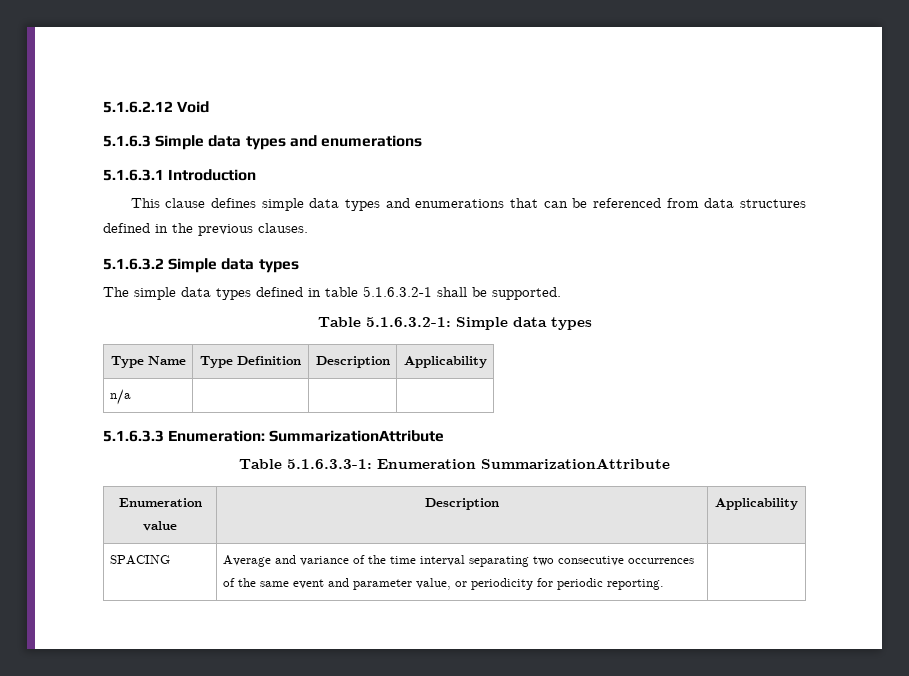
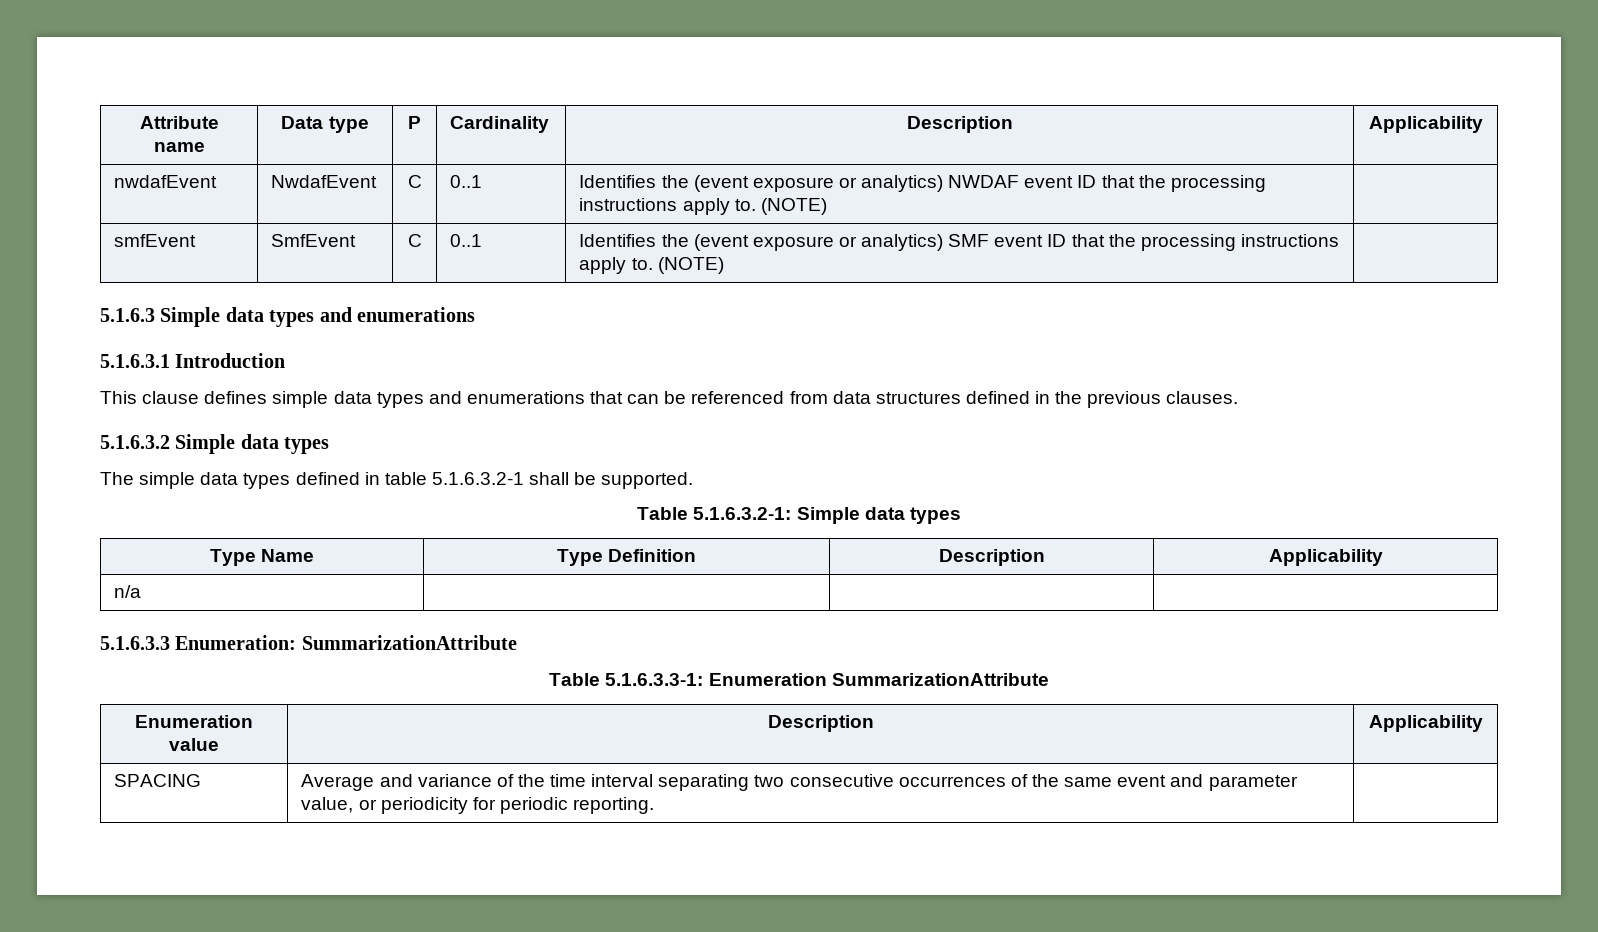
- 5.1.6.2.12 Void
+ Attribute name | Data type | P | Cardinality | Description | Applicability
+ nwdafEvent | NwdafEvent | C | 0..1 | Identifies the (event exposure or analytics) NWDAF event ID that the processing instructions apply to. (NOTE) |
+ smfEvent | SmfEvent | C | 0..1 | Identifies the (event exposure or analytics) SMF event ID that the processing instructions apply to. (NOTE) |

